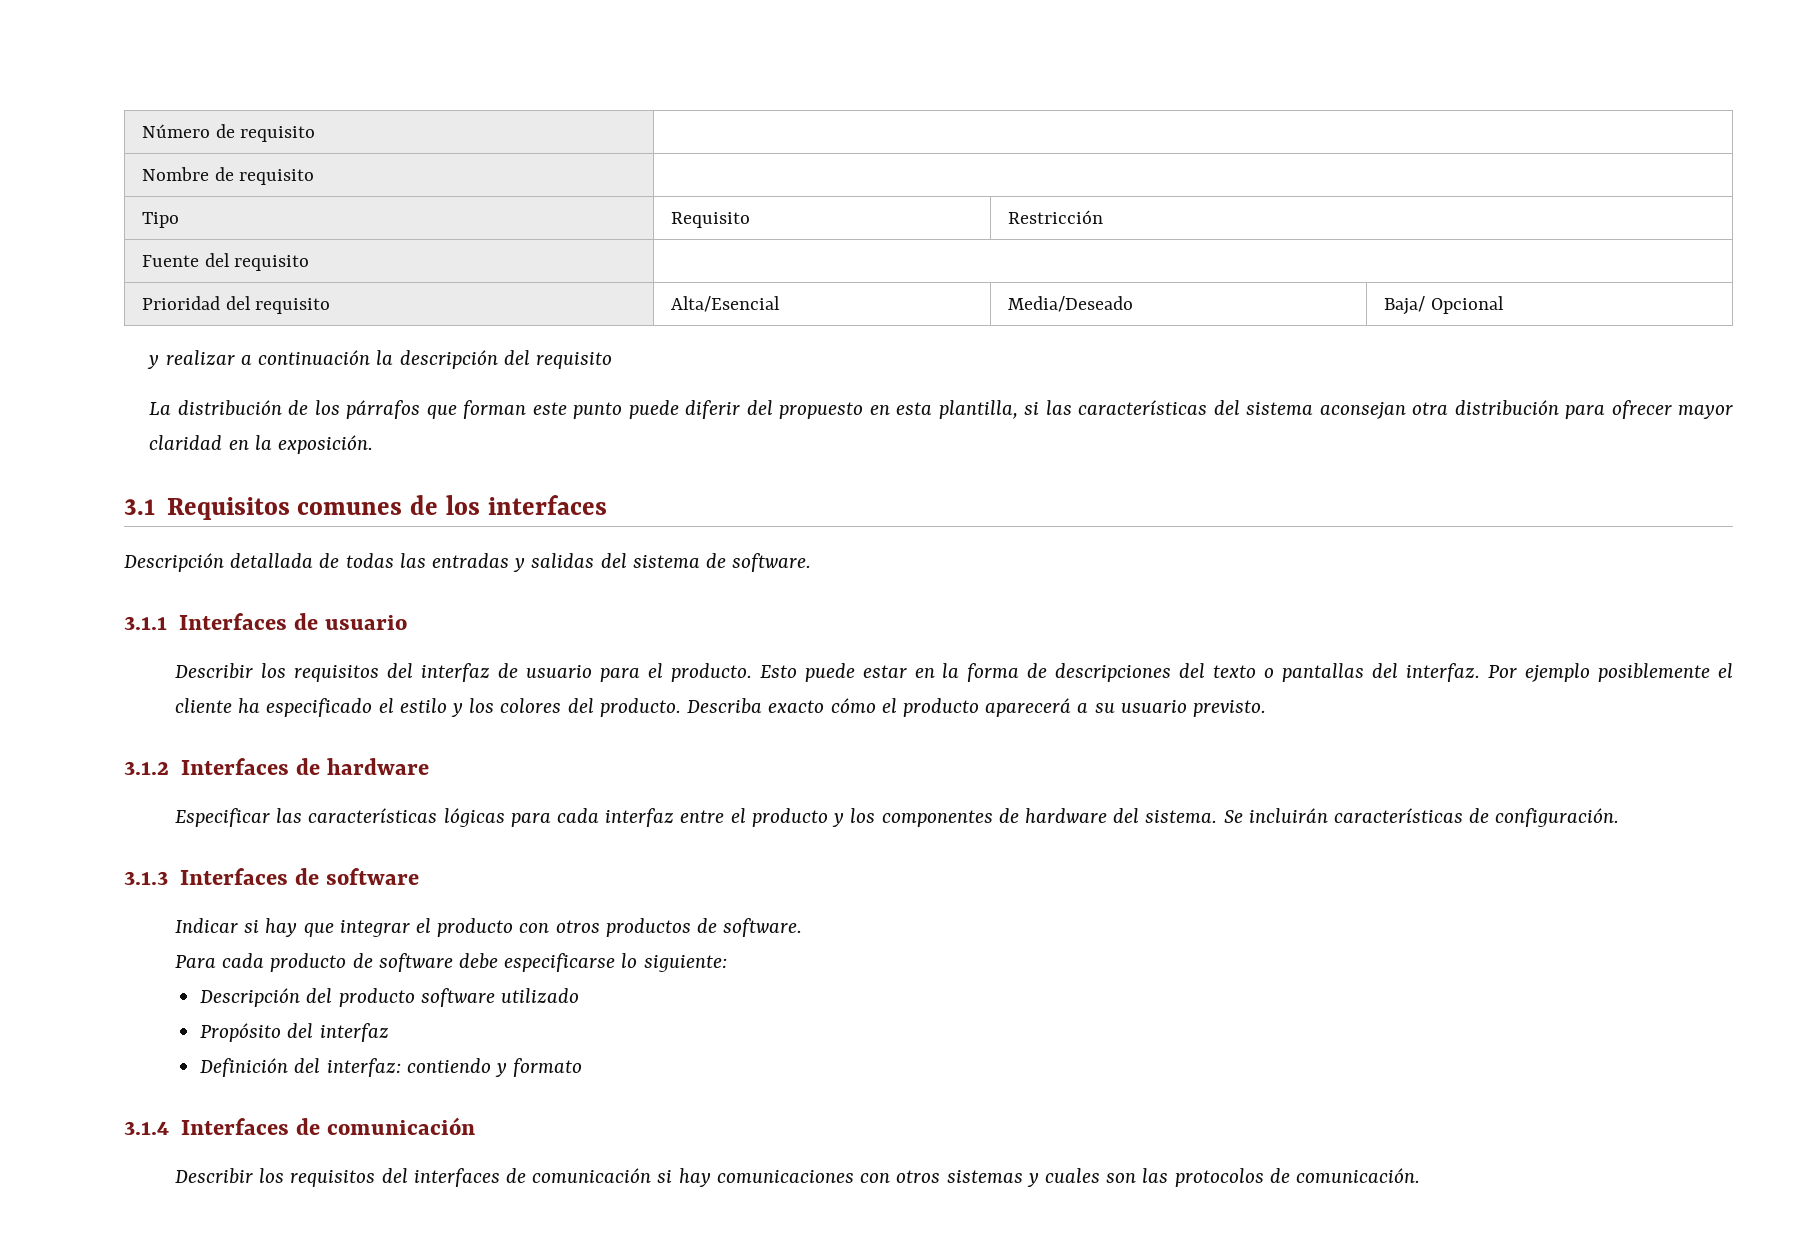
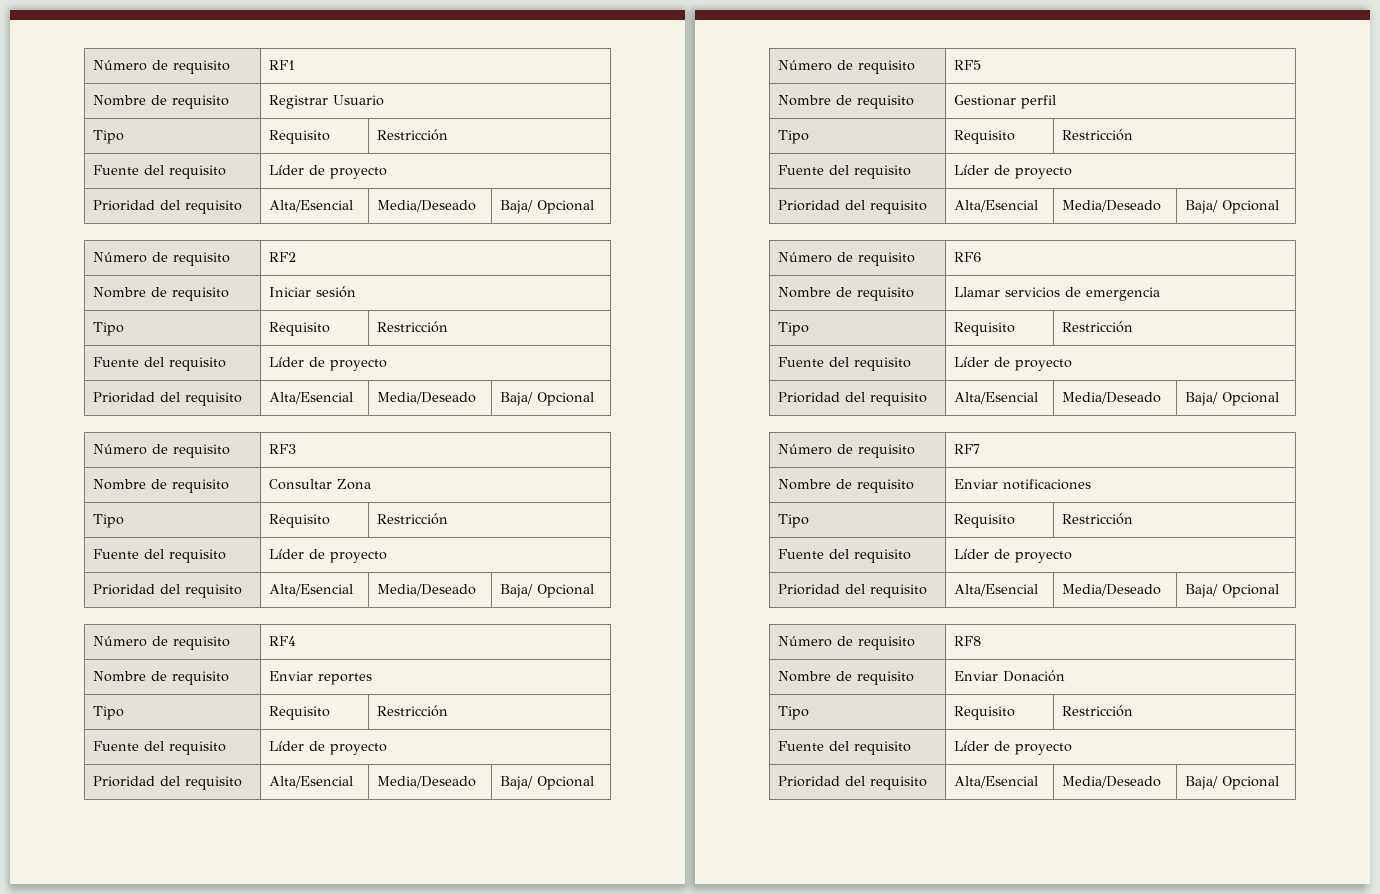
- Número de requisito |
- Nombre de requisito |
+ Número de requisito | RF1
+ Nombre de requisito | Registrar Usuario
  Tipo | Requisito | Restricción
- Fuente del requisito |
+ Fuente del requisito | Líder de proyecto
  Prioridad del requisito | Alta/Esencial | Media/Deseado | Baja/ Opcional
- y realizar a continuación la descripción del requisito
- La distribución de los párrafos que forman este punto puede diferir del propuesto en esta plantilla, si las características del sistema aconsejan otra distribución para ofrecer mayor claridad en la exposición.
- 3.1 Requisitos comunes de los interfaces
- Descripción detallada de todas las entradas y salidas del sistema de software.
- 3.1.1 Interfaces de usuario
- Describir los requisitos del interfaz de usuario para el producto. Esto puede estar en la forma de descripciones del texto o pantallas del interfaz. Por ejemplo posiblemente el cliente ha especificado el estilo y los colores del producto. Describa exacto cómo el producto aparecerá a su usuario previsto.
- 3.1.2 Interfaces de hardware
- Especificar las características lógicas para cada interfaz entre el producto y los componentes de hardware del sistema. Se incluirán características de configuración.
- 3.1.3 Interfaces de software
- Indicar si hay que integrar el producto con otros productos de software.
- Para cada producto de software debe especificarse lo siguiente:
- Descripción del producto software utilizado
- Propósito del interfaz
- Definición del interfaz: contiendo y formato
- 3.1.4 Interfaces de comunicación
- Describir los requisitos del interfaces de comunicación si hay comunicaciones con otros sistemas y cuales son las protocolos de comunicación.
+ Número de requisito | RF2
+ Nombre de requisito | Iniciar sesión
+ Tipo | Requisito | Restricción
+ Fuente del requisito | Líder de proyecto
+ Prioridad del requisito | Alta/Esencial | Media/Deseado | Baja/ Opcional
+ Número de requisito | RF3
+ Nombre de requisito | Consultar Zona
+ Tipo | Requisito | Restricción
+ Fuente del requisito | Líder de proyecto
+ Prioridad del requisito | Alta/Esencial | Media/Deseado | Baja/ Opcional
+ Número de requisito | RF4
+ Nombre de requisito | Enviar reportes
+ Tipo | Requisito | Restricción
+ Fuente del requisito | Líder de proyecto
+ Prioridad del requisito | Alta/Esencial | Media/Deseado | Baja/ Opcional
+ Número de requisito | RF5
+ Nombre de requisito | Gestionar perfil
+ Tipo | Requisito | Restricción
+ Fuente del requisito | Líder de proyecto
+ Prioridad del requisito | Alta/Esencial | Media/Deseado | Baja/ Opcional
+ Número de requisito | RF6
+ Nombre de requisito | Llamar servicios de emergencia
+ Tipo | Requisito | Restricción
+ Fuente del requisito | Líder de proyecto
+ Prioridad del requisito | Alta/Esencial | Media/Deseado | Baja/ Opcional
+ Número de requisito | RF7
+ Nombre de requisito | Enviar notificaciones
+ Tipo | Requisito | Restricción
+ Fuente del requisito | Líder de proyecto
+ Prioridad del requisito | Alta/Esencial | Media/Deseado | Baja/ Opcional
+ Número de requisito | RF8
+ Nombre de requisito | Enviar Donación
+ Tipo | Requisito | Restricción
+ Fuente del requisito | Líder de proyecto
+ Prioridad del requisito | Alta/Esencial | Media/Deseado | Baja/ Opcional

